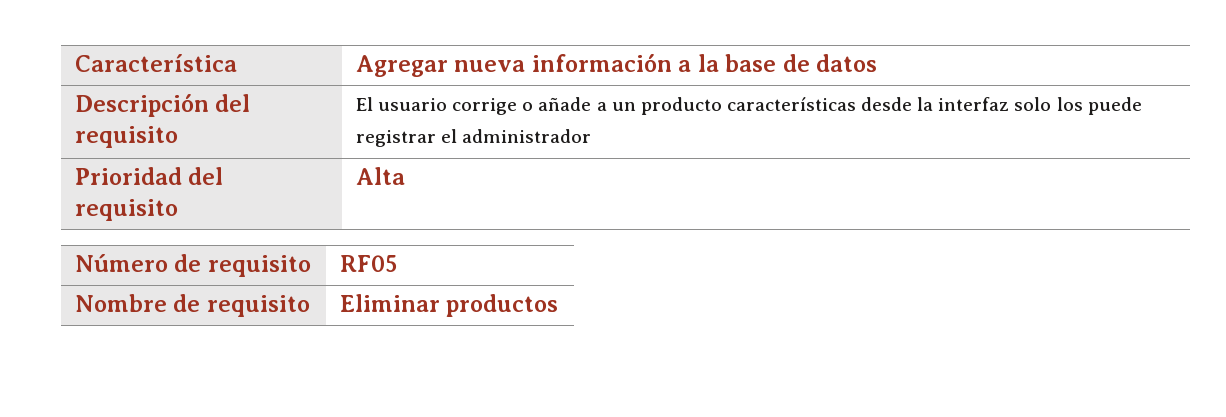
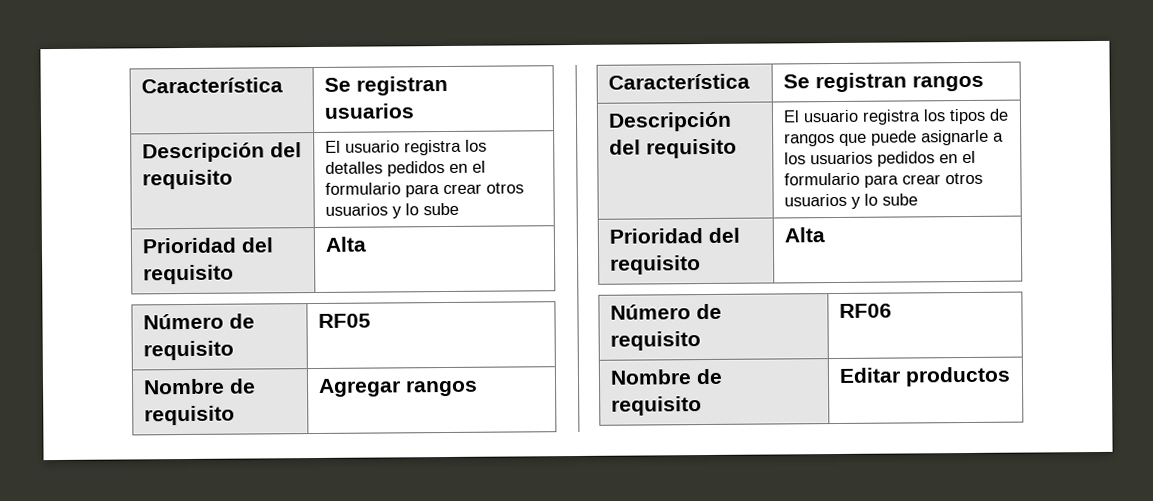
- Característica | Agregar nueva información a la base de datos
- Descripción del requisito | El usuario corrige o añade a un producto características desde la interfaz solo los puede registrar el administrador
+ Característica | Se registran usuarios
+ Descripción del requisito | El usuario registra los detalles pedidos en el formulario para crear otros usuarios y lo sube
- Nombre de requisito | Eliminar productos
+ Nombre de requisito | Agregar rangos
+ Característica | Se registran rangos
+ Descripción del requisito | El usuario registra los tipos de rangos que puede asignarle a los usuarios pedidos en el formulario para crear otros usuarios y lo sube
+ Prioridad del requisito | Alta
+ Número de requisito | RF06
+ Nombre de requisito | Editar productos

